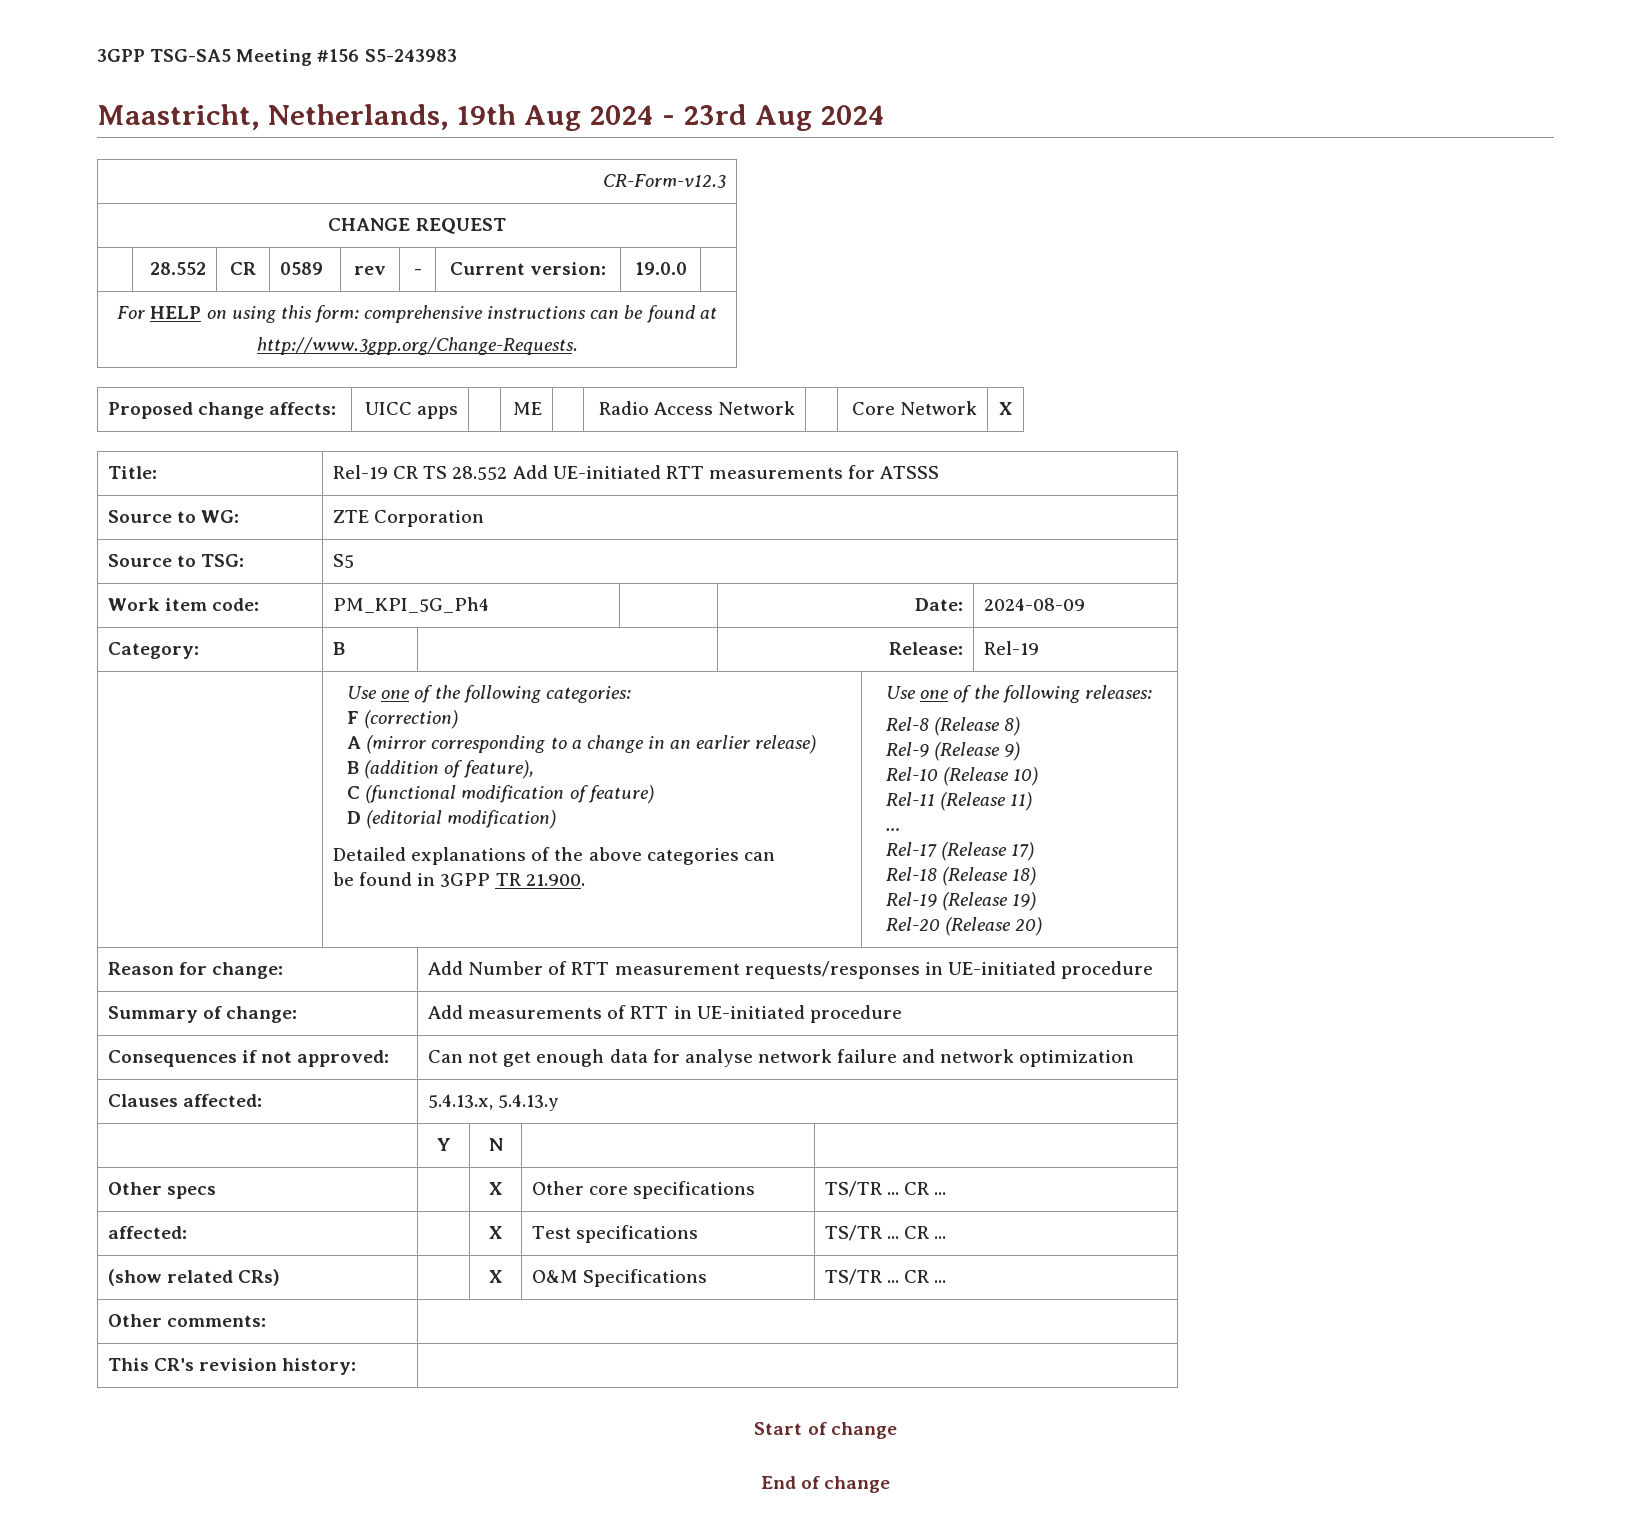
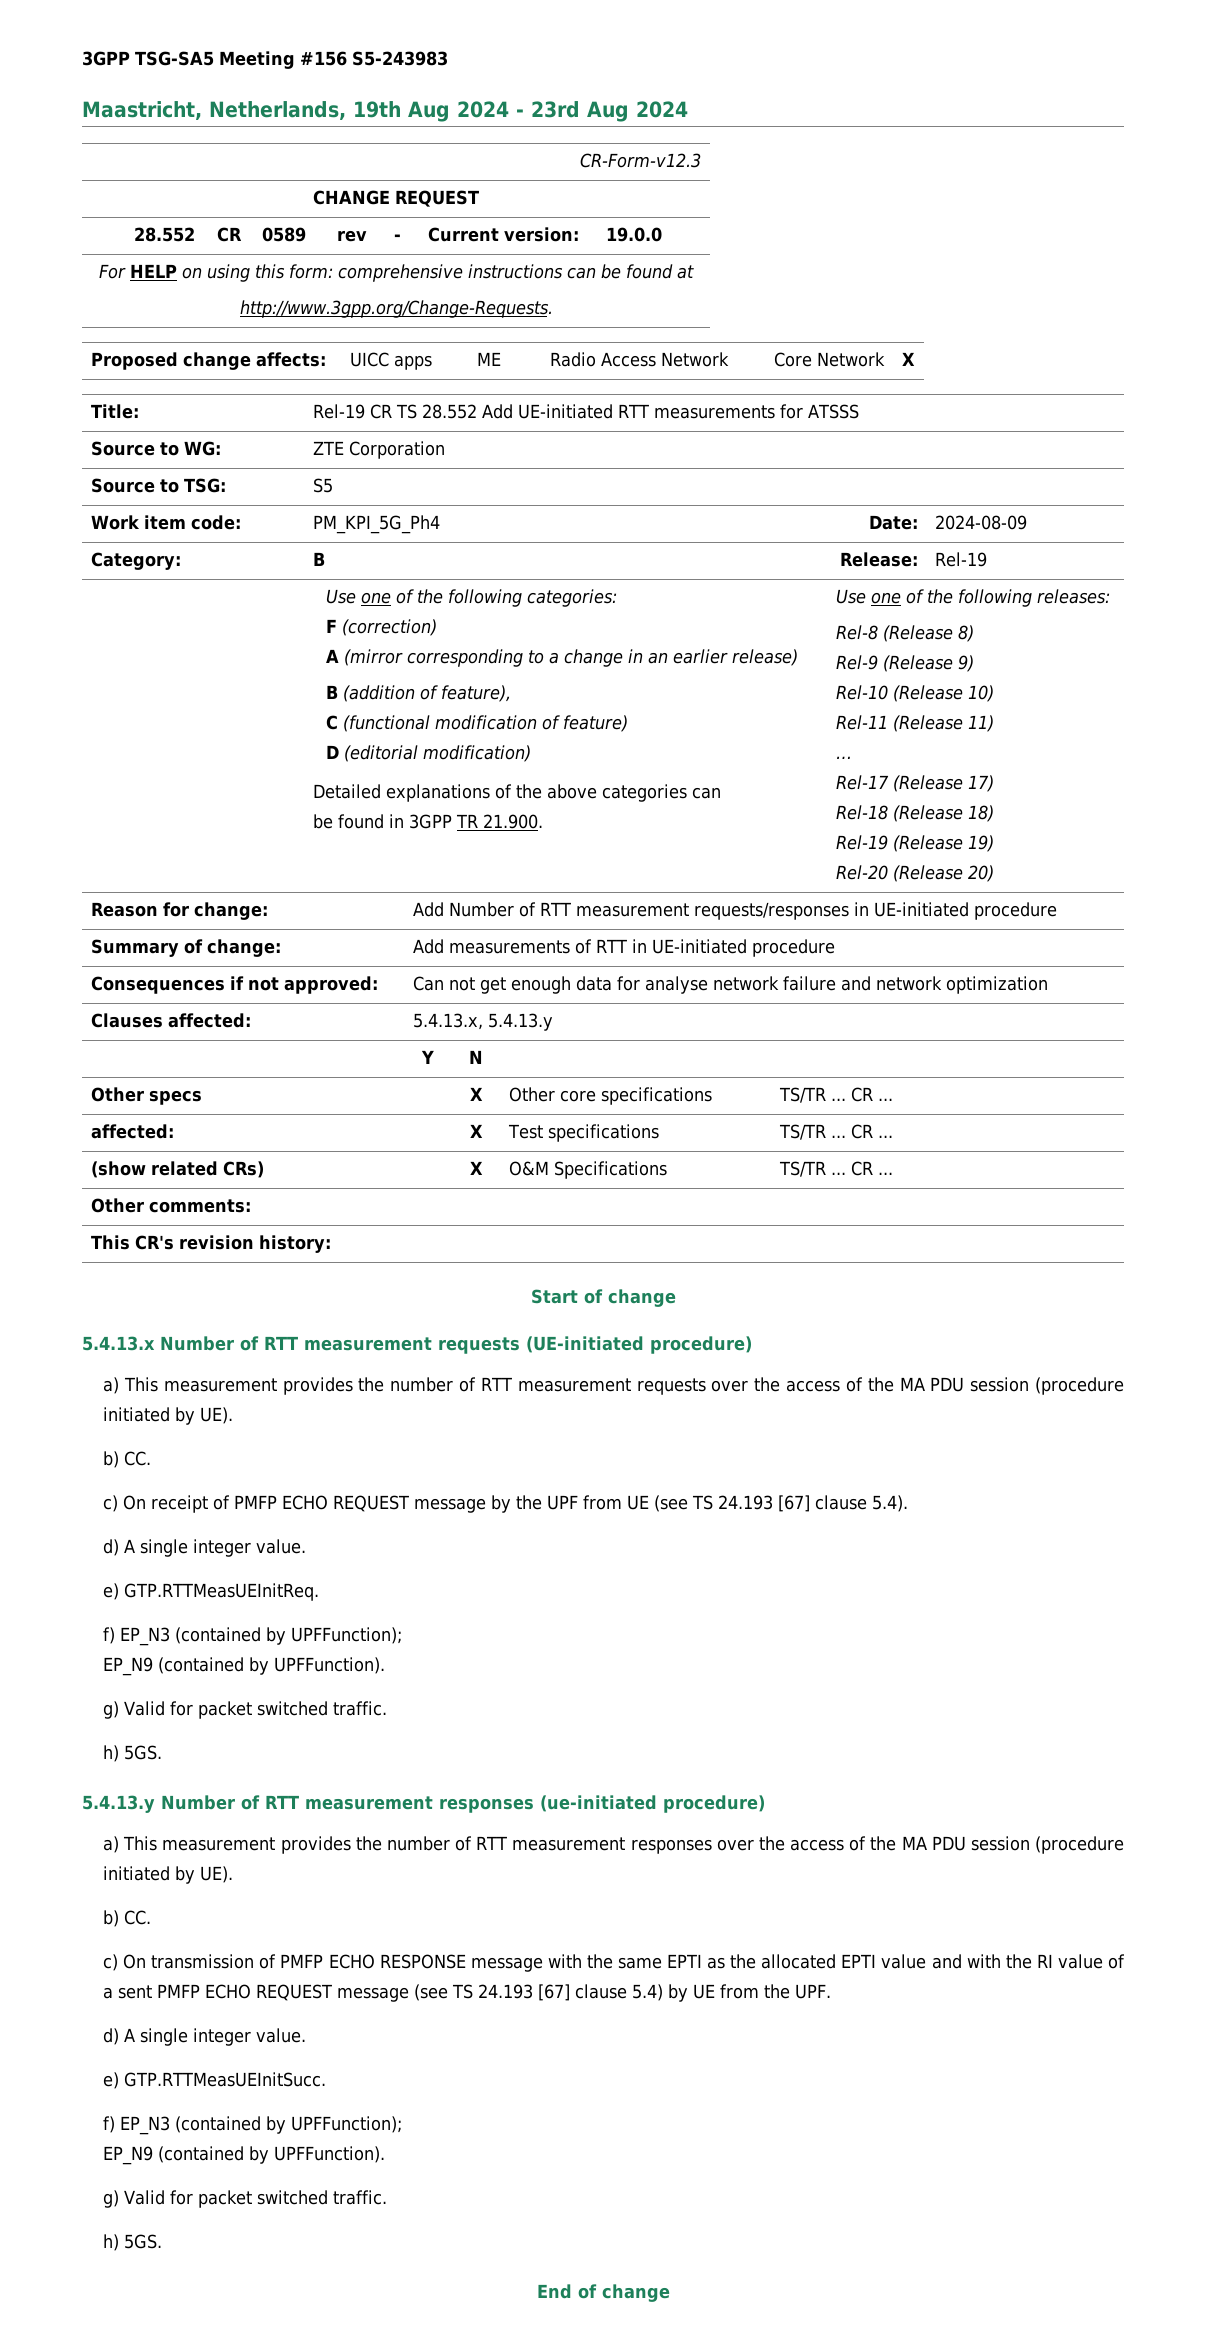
+ 5.4.13.x Number of RTT measurement requests (UE-initiated procedure)
+ a) This measurement provides the number of RTT measurement requests over the access of the MA PDU session (procedure initiated by UE).
+ b) CC.
+ c) On receipt of PMFP ECHO REQUEST message by the UPF from UE (see TS 24.193 [67] clause 5.4).
+ d) A single integer value.
+ e) GTP.RTTMeasUEInitReq.
+ f) EP_N3 (contained by UPFFunction);
+ EP_N9 (contained by UPFFunction).
+ g) Valid for packet switched traffic.
+ h) 5GS.
+ 5.4.13.y Number of RTT measurement responses (ue-initiated procedure)
+ a) This measurement provides the number of RTT measurement responses over the access of the MA PDU session (procedure initiated by UE).
+ b) CC.
+ c) On transmission of PMFP ECHO RESPONSE message with the same EPTI as the allocated EPTI value and with the RI value of a sent PMFP ECHO REQUEST message (see TS 24.193 [67] clause 5.4) by UE from the UPF.
+ d) A single integer value.
+ e) GTP.RTTMeasUEInitSucc.
+ f) EP_N3 (contained by UPFFunction);
+ EP_N9 (contained by UPFFunction).
+ g) Valid for packet switched traffic.
+ h) 5GS.

